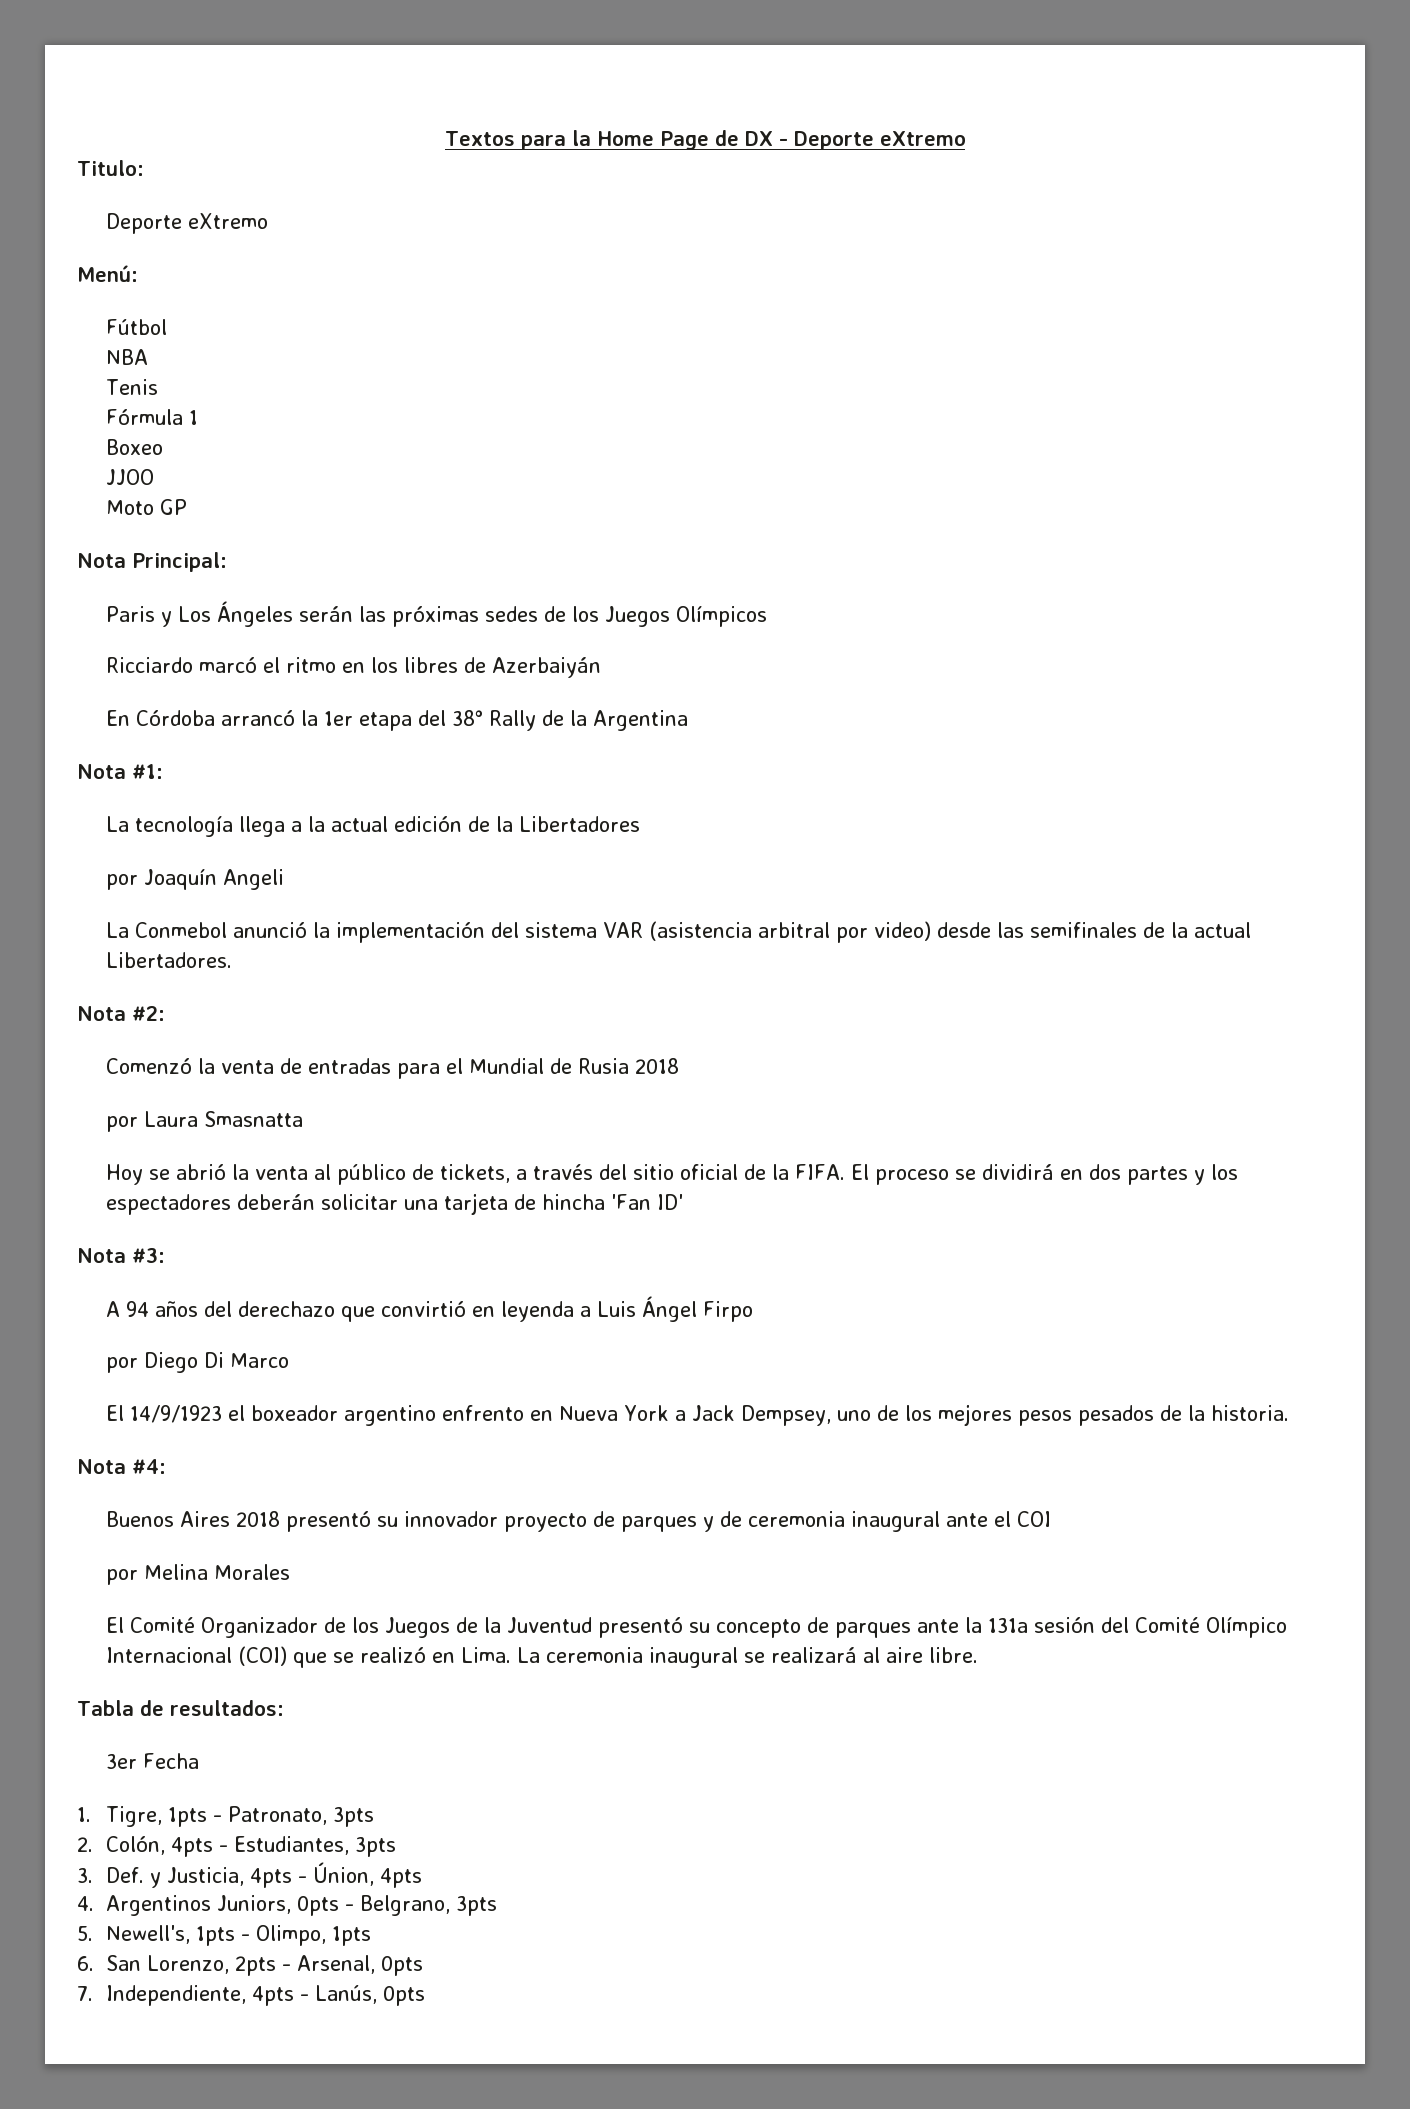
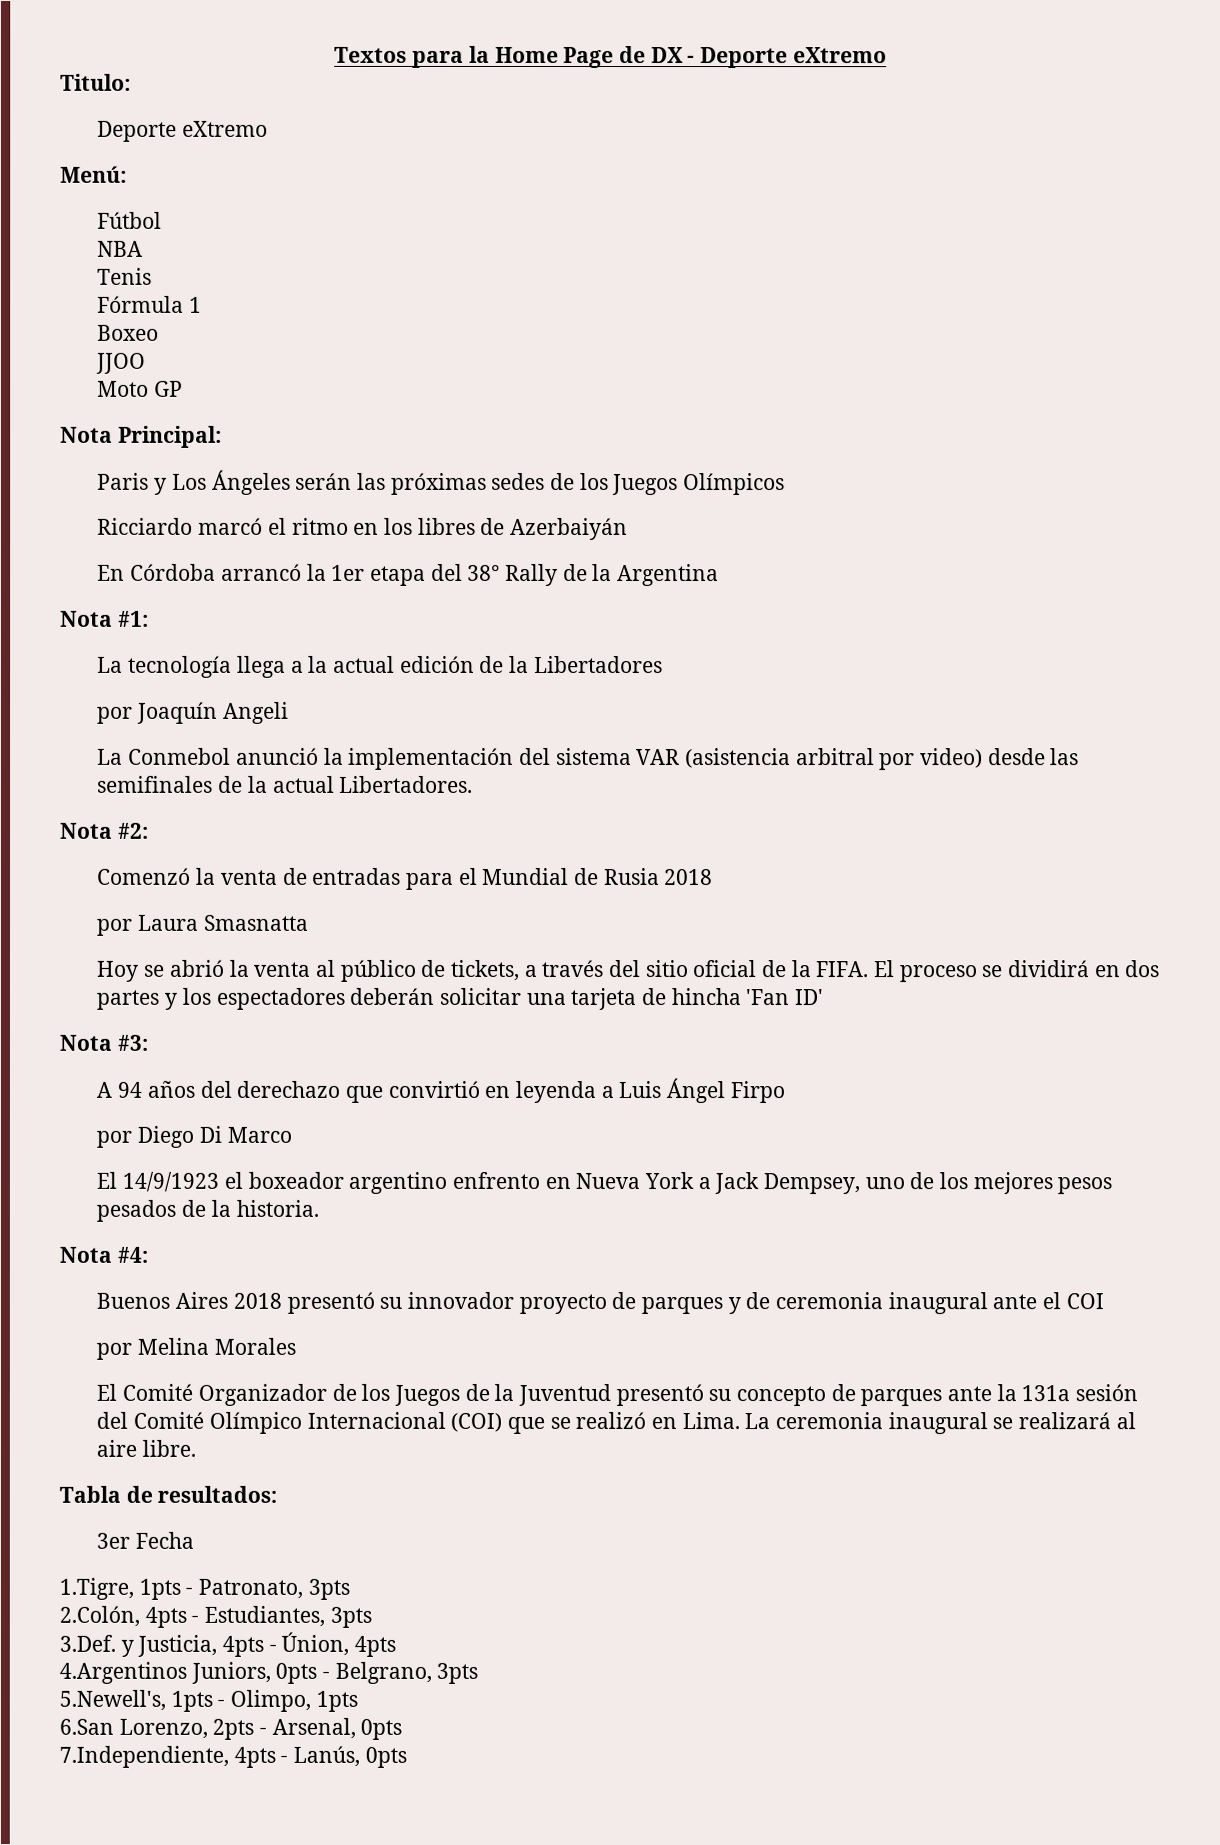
- 1. Tigre, 1pts - Patronato, 3pts
+ 1.Tigre, 1pts - Patronato, 3pts
- 2. Colón, 4pts - Estudiantes, 3pts
+ 2.Colón, 4pts - Estudiantes, 3pts
- 3. Def. y Justicia, 4pts - Únion, 4pts
+ 3.Def. y Justicia, 4pts - Únion, 4pts
- 4. Argentinos Juniors, 0pts - Belgrano, 3pts
+ 4.Argentinos Juniors, 0pts - Belgrano, 3pts
- 5. Newell's, 1pts - Olimpo, 1pts
+ 5.Newell's, 1pts - Olimpo, 1pts
- 6. San Lorenzo, 2pts - Arsenal, 0pts
+ 6.San Lorenzo, 2pts - Arsenal, 0pts
- 7. Independiente, 4pts - Lanús, 0pts
+ 7.Independiente, 4pts - Lanús, 0pts

